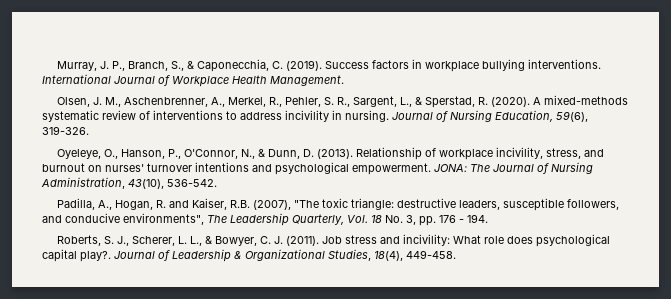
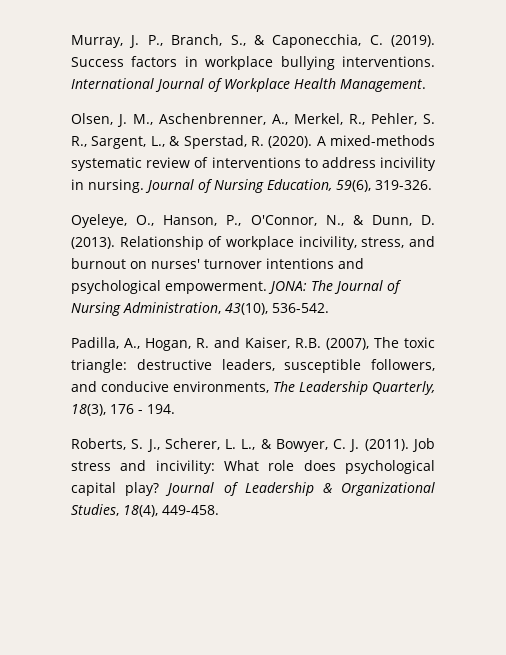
- Padilla, A., Hogan, R. and Kaiser, R.B. (2007), "The toxic triangle: destructive leaders, susceptible followers, and conducive environments", The Leadership Quarterly, Vol. 18 No. 3, pp. 176 - 194.
+ Padilla, A., Hogan, R. and Kaiser, R.B. (2007), The toxic triangle: destructive leaders, susceptible followers, and conducive environments, The Leadership Quarterly, 18(3), 176 - 194.
- Job stress and incivility: What role does psychological capital play?.
+ Job stress and incivility: What role does psychological capital play?

